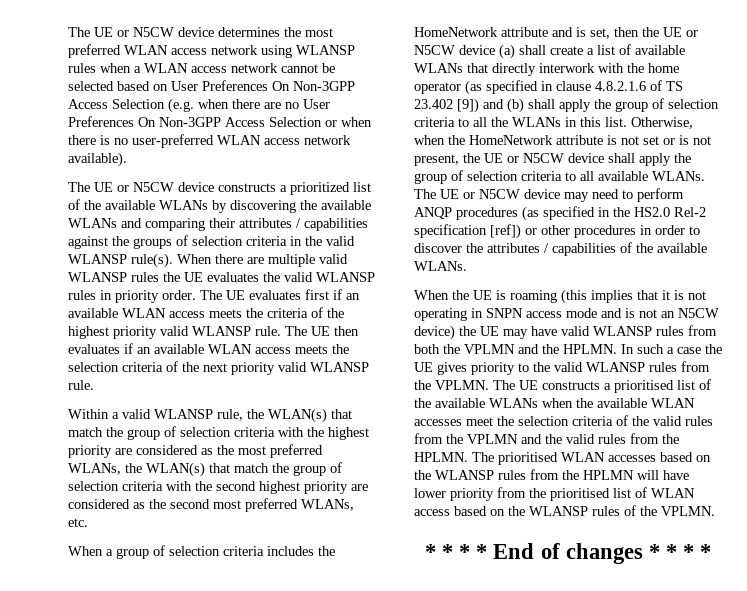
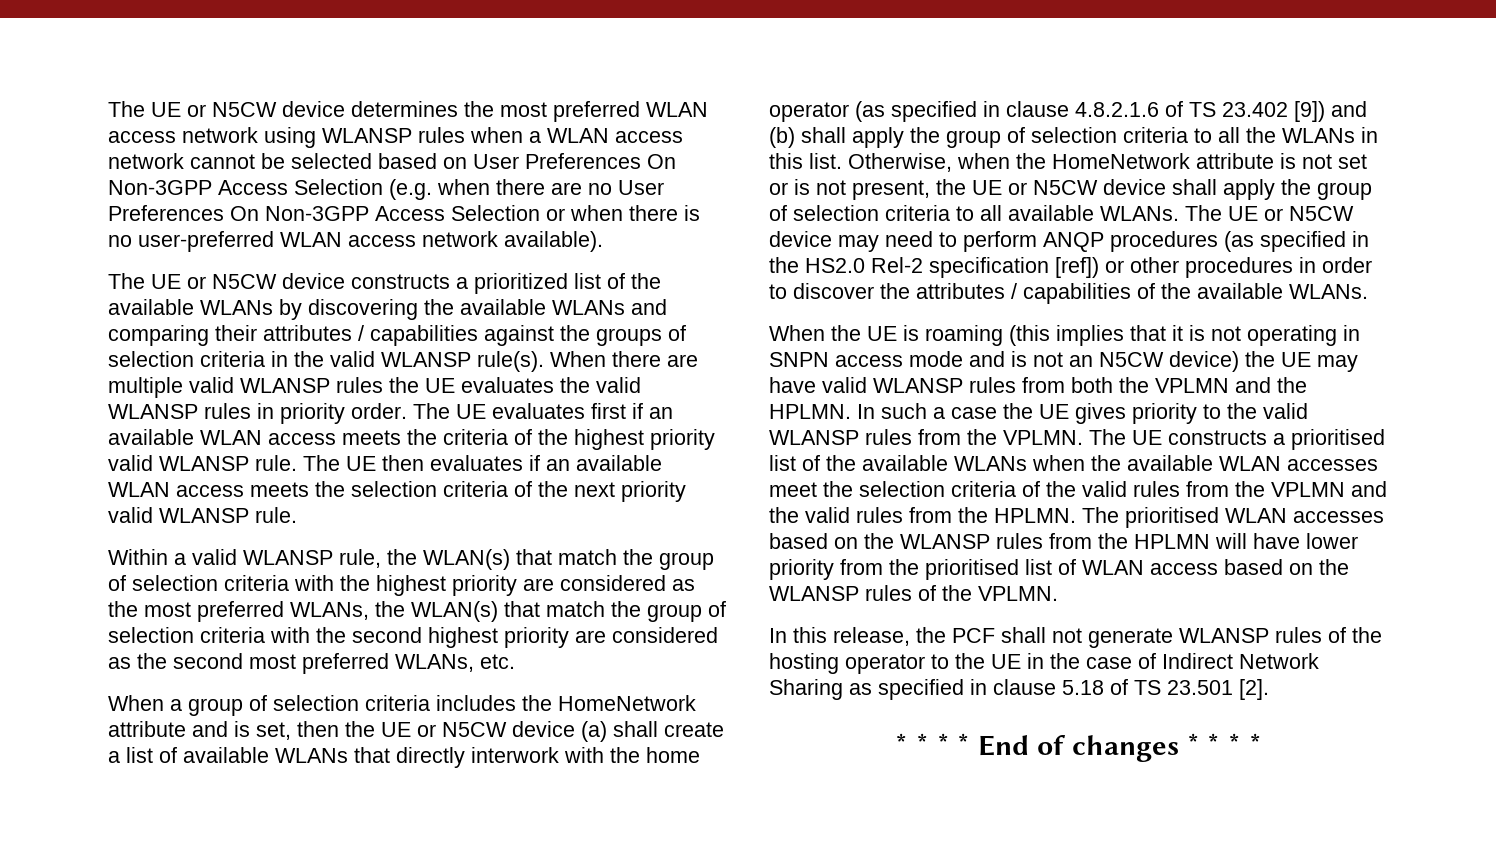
+ In this release, the PCF shall not generate WLANSP rules of the hosting operator to the UE in the case of Indirect Network Sharing as specified in clause 5.18 of TS 23.501 [2].

